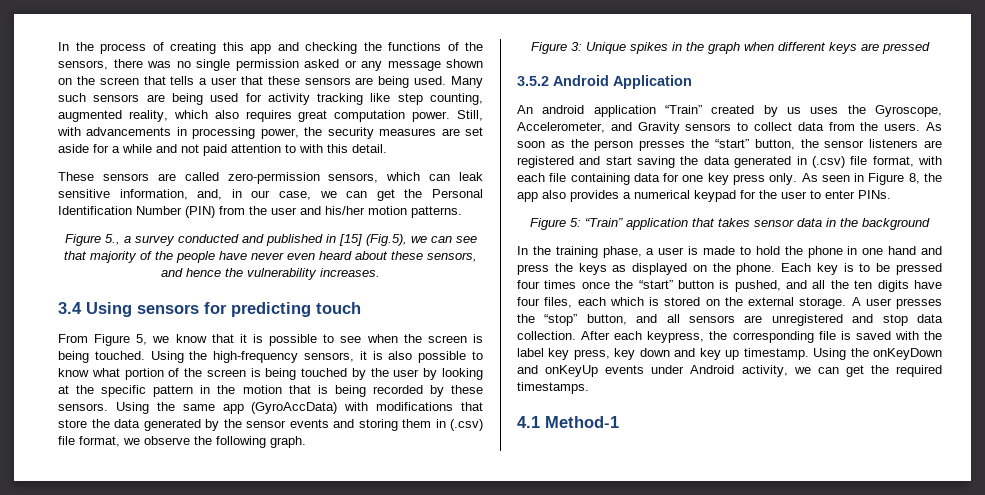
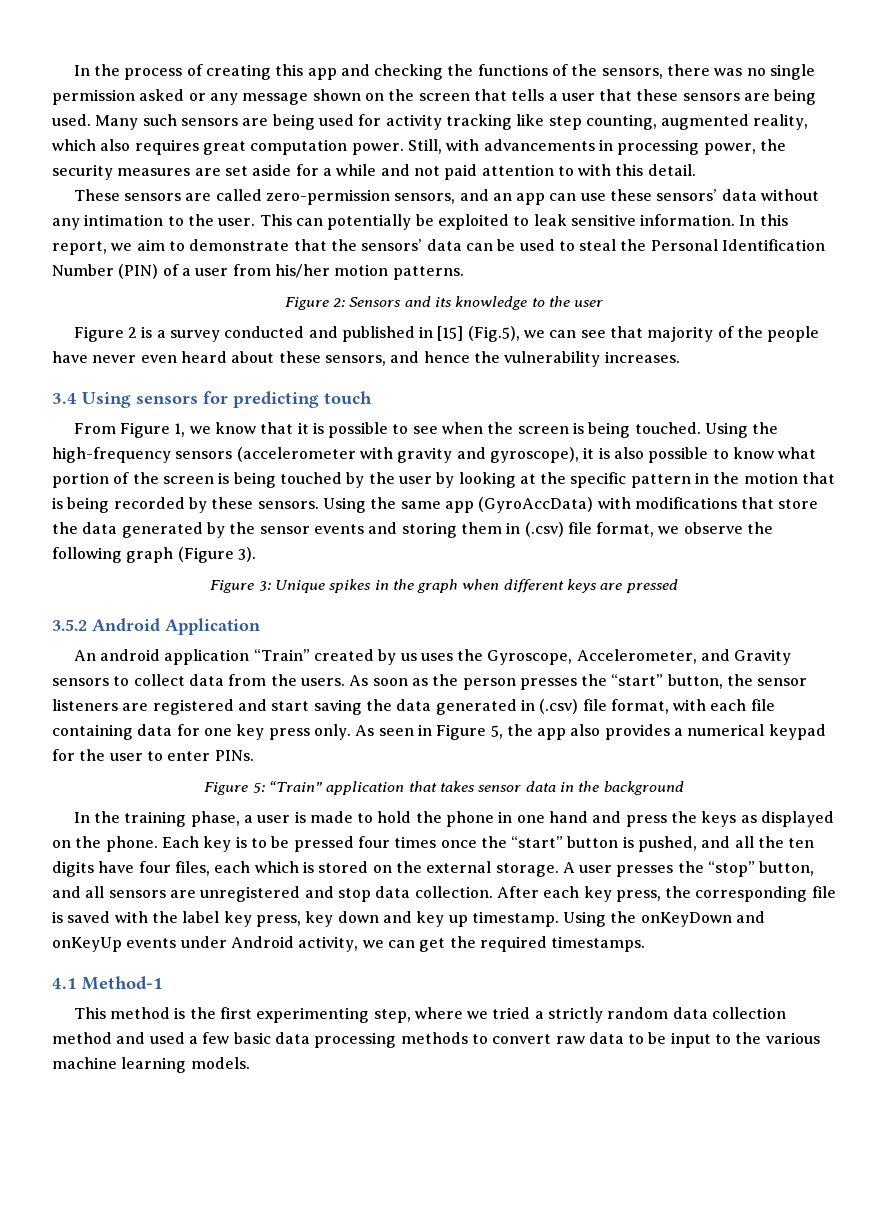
- These sensors are called zero-permission sensors, which can leak sensitive information, and, in our case, we can get the Personal Identification Number (PIN) from the user and his/her motion patterns.
+ These sensors are called zero-permission sensors, and an app can use these sensors’ data without any intimation to the user. This can potentially be exploited to leak sensitive information. In this report, we aim to demonstrate that the sensors’ data can be used to steal the Personal Identification Number (PIN) of a user from his/her motion patterns.
- Figure 5., a survey conducted and published in [15] (Fig.5), we can see that majority of the people have never even heard about these sensors, and hence the vulnerability increases.
+ Figure 2: Sensors and its knowledge to the user
+ Figure 2 is a survey conducted and published in [15] (Fig.5), we can see that majority of the people have never even heard about these sensors, and hence the vulnerability increases.
- From Figure 5, we know that it is possible to see when the screen is being touched.
+ From Figure 1, we know that it is possible to see when the screen is being touched.
- Using the high-frequency sensors, it is also possible to know what portion of the screen is being touched by the user by looking at the specific pattern in the motion that is being recorded by these sensors.
+ Using the high-frequency sensors (accelerometer with gravity and gyroscope), it is also possible to know what portion of the screen is being touched by the user by looking at the specific pattern in the motion that is being recorded by these sensors.
- Using the same app (GyroAccData) with modifications that store the data generated by the sensor events and storing them in (.csv) file format, we observe the following graph.
+ Using the same app (GyroAccData) with modifications that store the data generated by the sensor events and storing them in (.csv) file format, we observe the following graph (Figure 3).
- As seen in Figure 8, the app also provides a numerical keypad for the user to enter PINs.
+ As seen in Figure 5, the app also provides a numerical keypad for the user to enter PINs.
- After each keypress, the corresponding file is saved with the label key press, key down and key up timestamp.
+ After each key press, the corresponding file is saved with the label key press, key down and key up timestamp.
+ This method is the first experimenting step, where we tried a strictly random data collection method and used a few basic data processing methods to convert raw data to be input to the various machine learning models.

